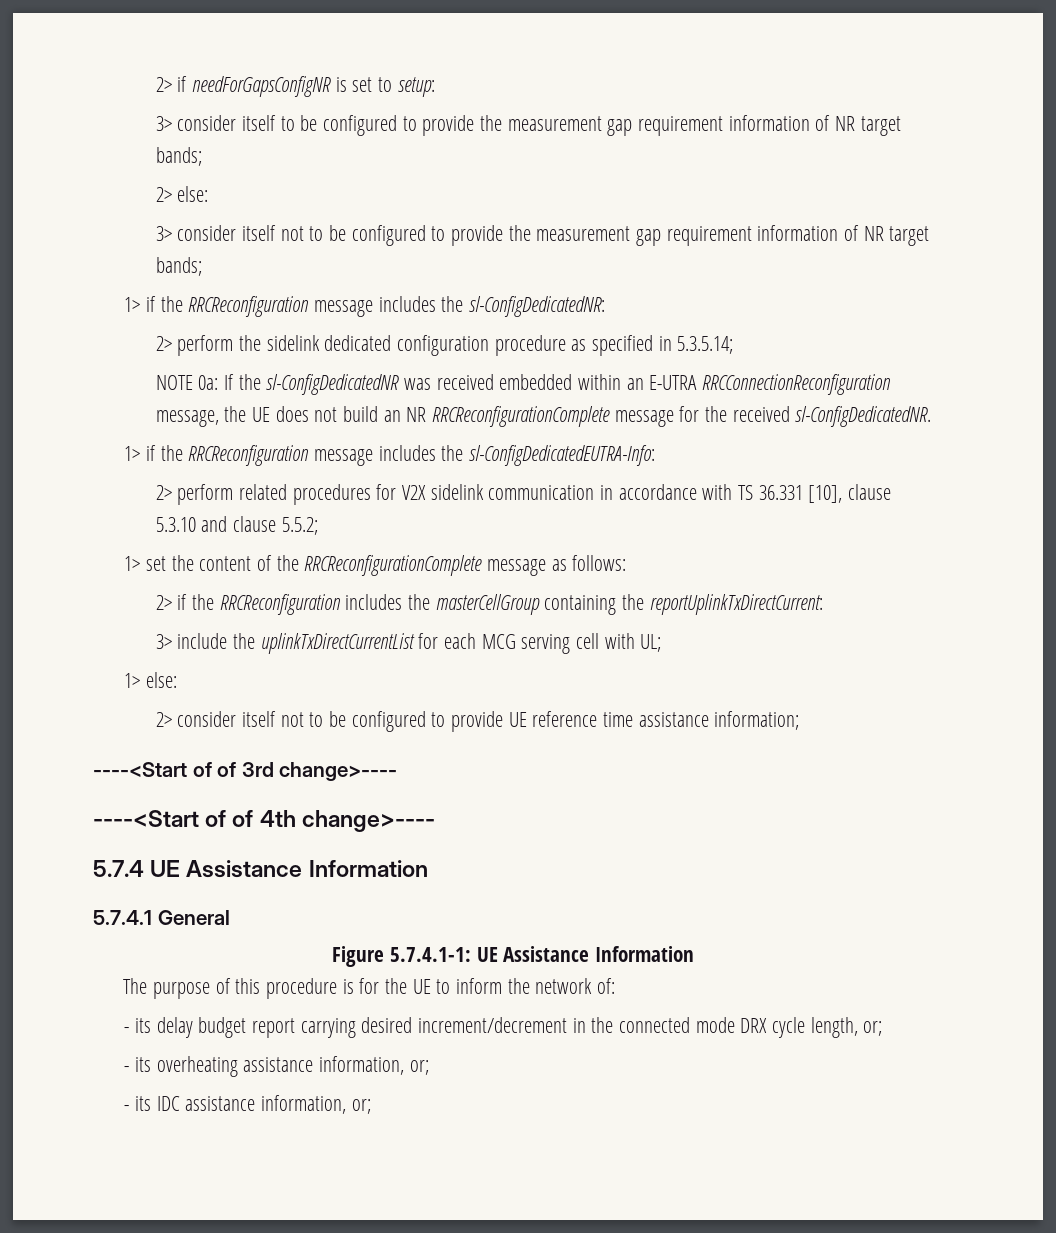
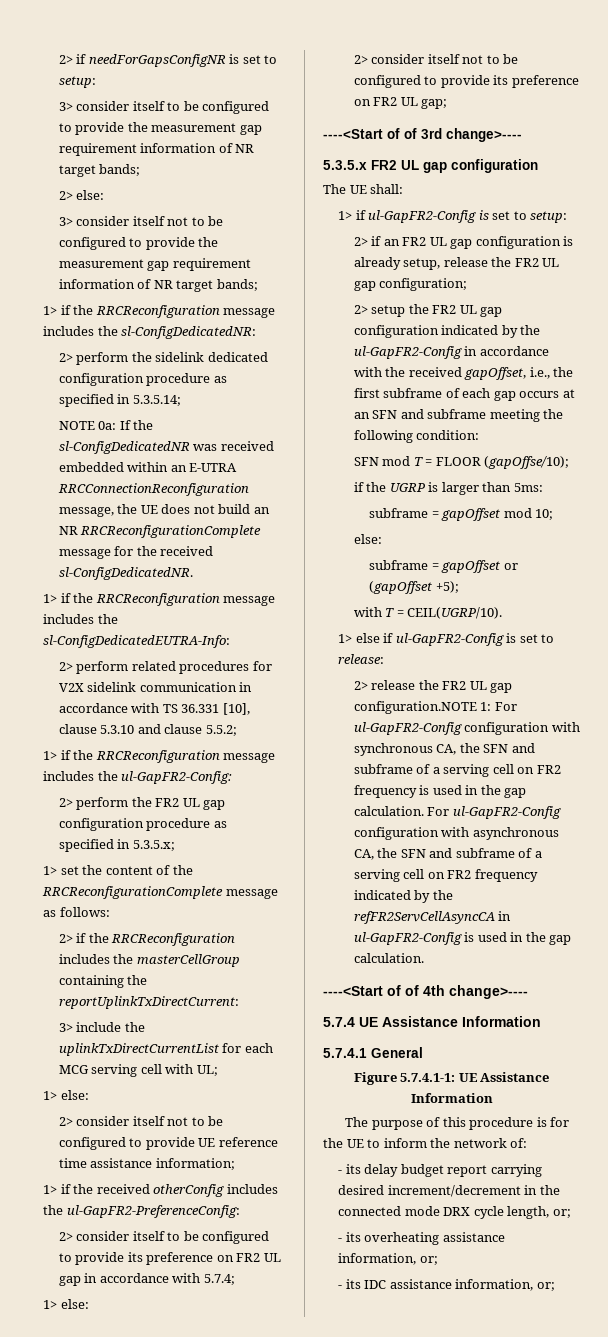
+ 1> if the RRCReconfiguration message includes the ul-GapFR2-Config:
+ 2> perform the FR2 UL gap configuration procedure as specified in 5.3.5.x;
+ 1> if the received otherConfig includes the ul-GapFR2-PreferenceConfig:
+ 2> consider itself to be configured to provide its preference on FR2 UL gap in accordance with 5.7.4;
+ 1> else:
+ 2> consider itself not to be configured to provide its preference on FR2 UL gap;
+ 5.3.5.x FR2 UL gap configuration
+ The UE shall:
+ 1> if ul-GapFR2-Config is set to setup:
+ 2> if an FR2 UL gap configuration is already setup, release the FR2 UL gap configuration;
+ 2> setup the FR2 UL gap configuration indicated by the ul-GapFR2-Config in accordance with the received gapOffset, i.e., the first subframe of each gap occurs at an SFN and subframe meeting the following condition:
+ SFN mod T = FLOOR (gapOffse/10);
+ if the UGRP is larger than 5ms:
+ subframe = gapOffset mod 10;
+ else:
+ subframe = gapOffset or (gapOffset +5);
+ with T = CEIL(UGRP/10).
+ 1> else if ul-GapFR2-Config is set to release:
+ 2> release the FR2 UL gap configuration.NOTE 1: For ul-GapFR2-Config configuration with synchronous CA, the SFN and subframe of a serving cell on FR2 frequency is used in the gap calculation. For ul-GapFR2-Config configuration with asynchronous CA, the SFN and subframe of a serving cell on FR2 frequency indicated by the refFR2ServCellAsyncCA in ul-GapFR2-Config is used in the gap calculation.

